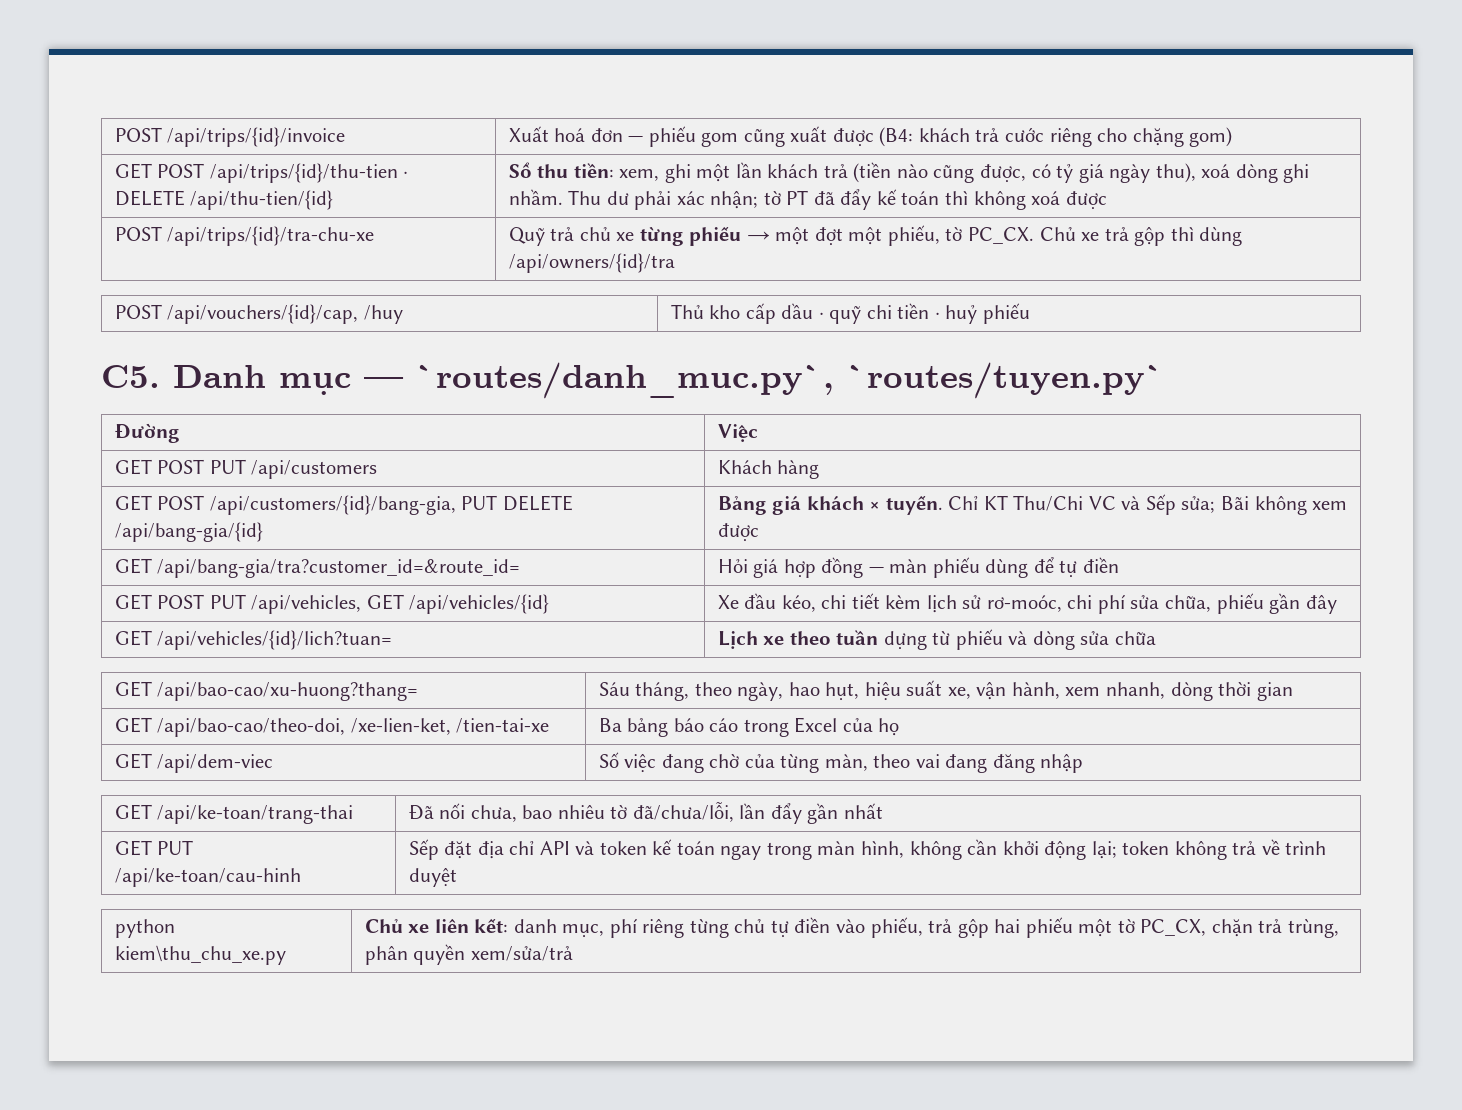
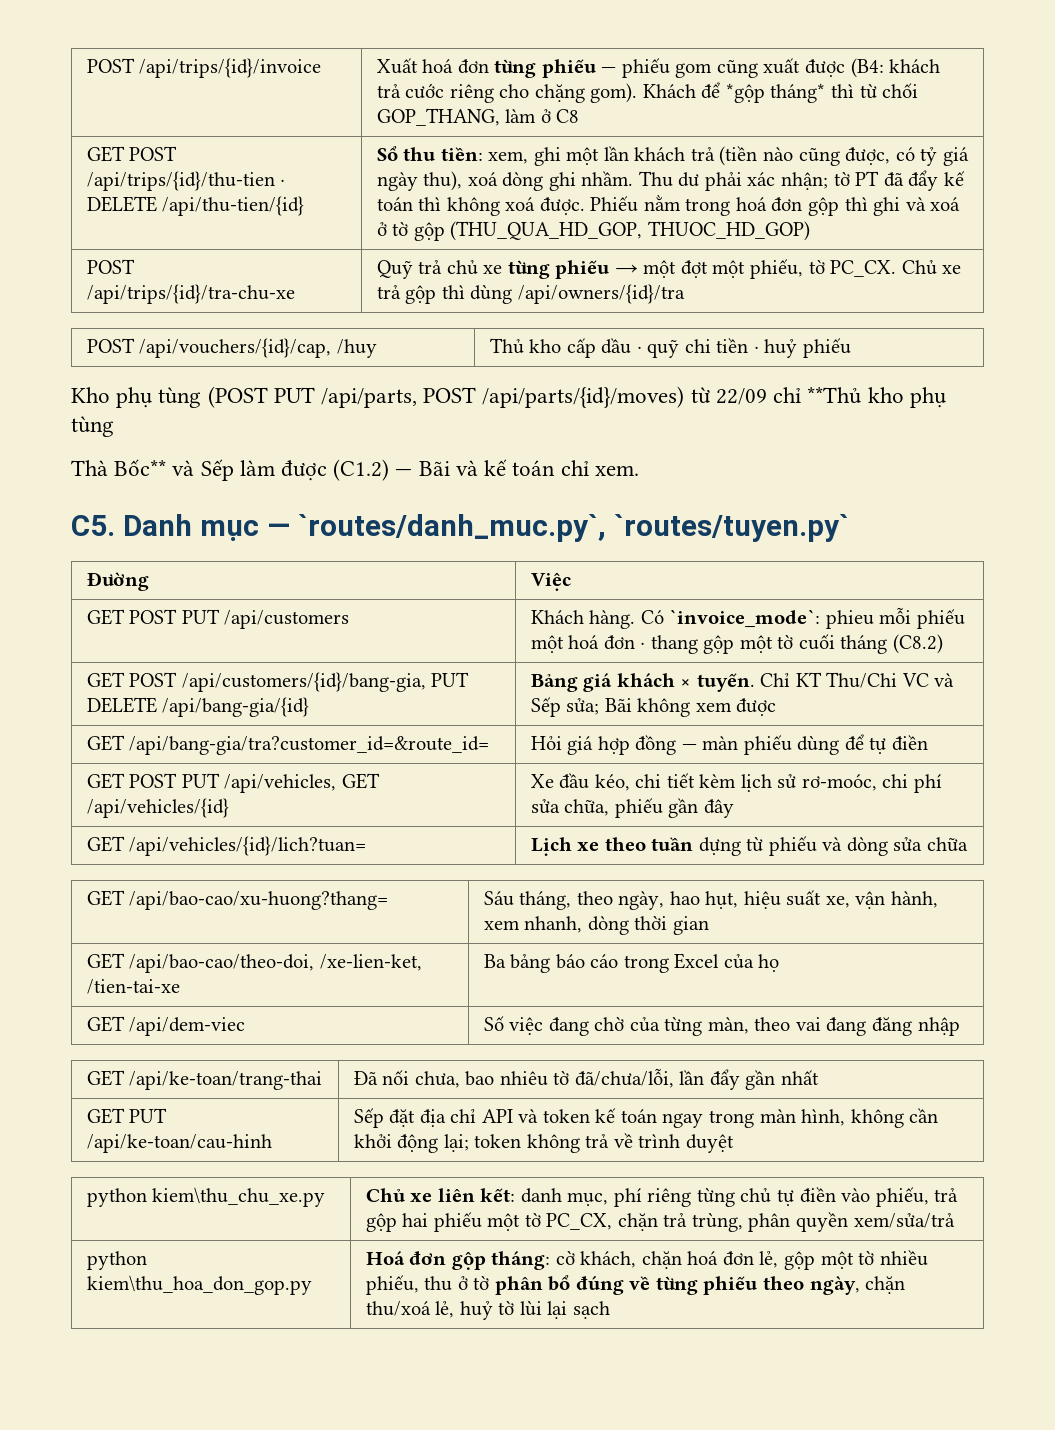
- POST /api/trips/{id}/invoice | Xuất hoá đơn — phiếu gom cũng xuất được (B4: khách trả cước riêng cho chặng gom)
+ POST /api/trips/{id}/invoice | Xuất hoá đơn từng phiếu — phiếu gom cũng xuất được (B4: khách trả cước riêng cho chặng gom). Khách để *gộp tháng* thì từ chối GOP_THANG, làm ở C8
- Thu dư phải xác nhận; tờ PT đã đẩy kế toán thì không xoá được
+ Thu dư phải xác nhận; tờ PT đã đẩy kế toán thì không xoá được. Phiếu nằm trong hoá đơn gộp thì ghi và xoá ở tờ gộp (THU_QUA_HD_GOP, THUOC_HD_GOP)
+ Kho phụ tùng (POST PUT /api/parts, POST /api/parts/{id}/moves) từ 22/09 chỉ **Thủ kho phụ tùng
+ Thà Bốc** và Sếp làm được (C1.2) — Bãi và kế toán chỉ xem.
- GET POST PUT /api/customers | Khách hàng
+ GET POST PUT /api/customers | Khách hàng. Có `invoice_mode`: phieu mỗi phiếu một hoá đơn · thang gộp một tờ cuối tháng (C8.2)
+ python kiem\thu_hoa_don_gop.py | Hoá đơn gộp tháng: cờ khách, chặn hoá đơn lẻ, gộp một tờ nhiều phiếu, thu ở tờ phân bổ đúng về từng phiếu theo ngày, chặn thu/xoá lẻ, huỷ tờ lùi lại sạch

